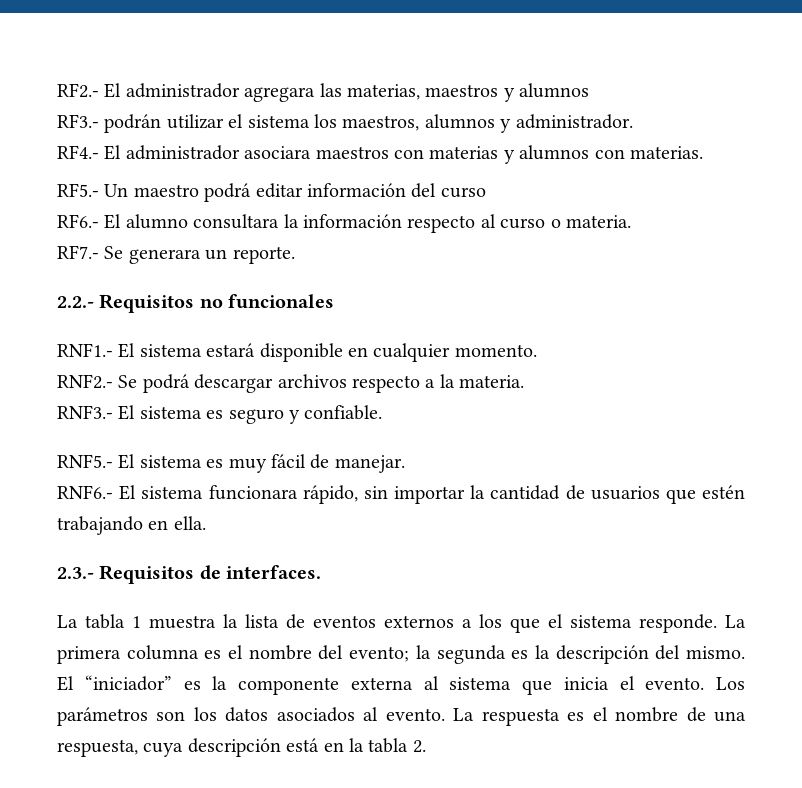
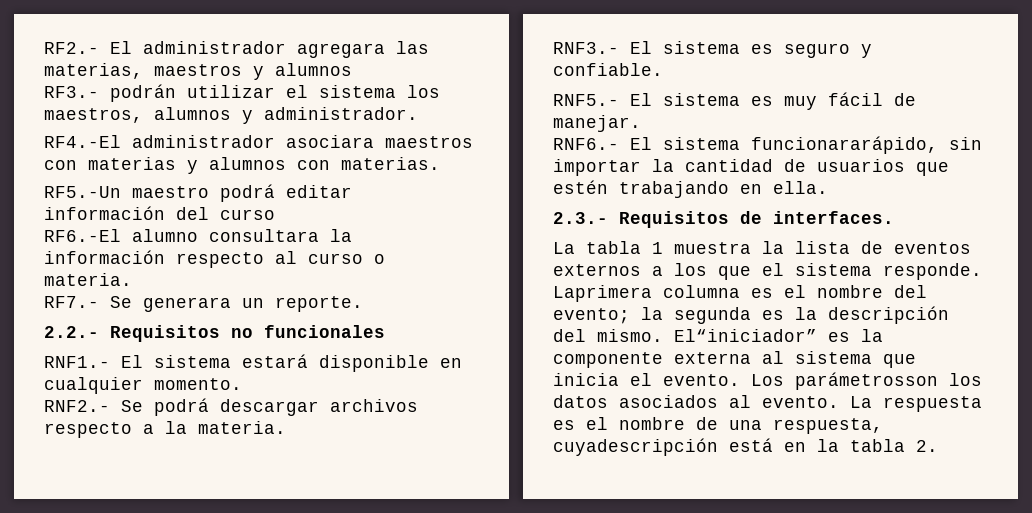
- RF4.- El administrador asociara maestros con materias y alumnos con materias.
+ RF4.-El administrador asociara maestros con materias y alumnos con materias.
- RF5.- Un maestro podrá editar información del curso
+ RF5.-Un maestro podrá editar información del curso
- RF6.- El alumno consultara la información respecto al curso o materia.
+ RF6.-El alumno consultara la información respecto al curso o materia.
- RNF6.- El sistema funcionara rápido, sin importar la cantidad de usuarios que estén trabajando en ella.
+ RNF6.- El sistema funcionararápido, sin importar la cantidad de usuarios que estén trabajando en ella.
- La primera columna es el nombre del evento; la segunda es la descripción del mismo.
+ Laprimera columna es el nombre del evento; la segunda es la descripción del mismo.
- El “iniciador” es la componente externa al sistema que inicia el evento.
+ El“iniciador” es la componente externa al sistema que inicia el evento.
- Los parámetros son los datos asociados al evento.
+ Los parámetrosson los datos asociados al evento.
- La respuesta es el nombre de una respuesta, cuya descripción está en la tabla 2.
+ La respuesta es el nombre de una respuesta, cuyadescripción está en la tabla 2.

